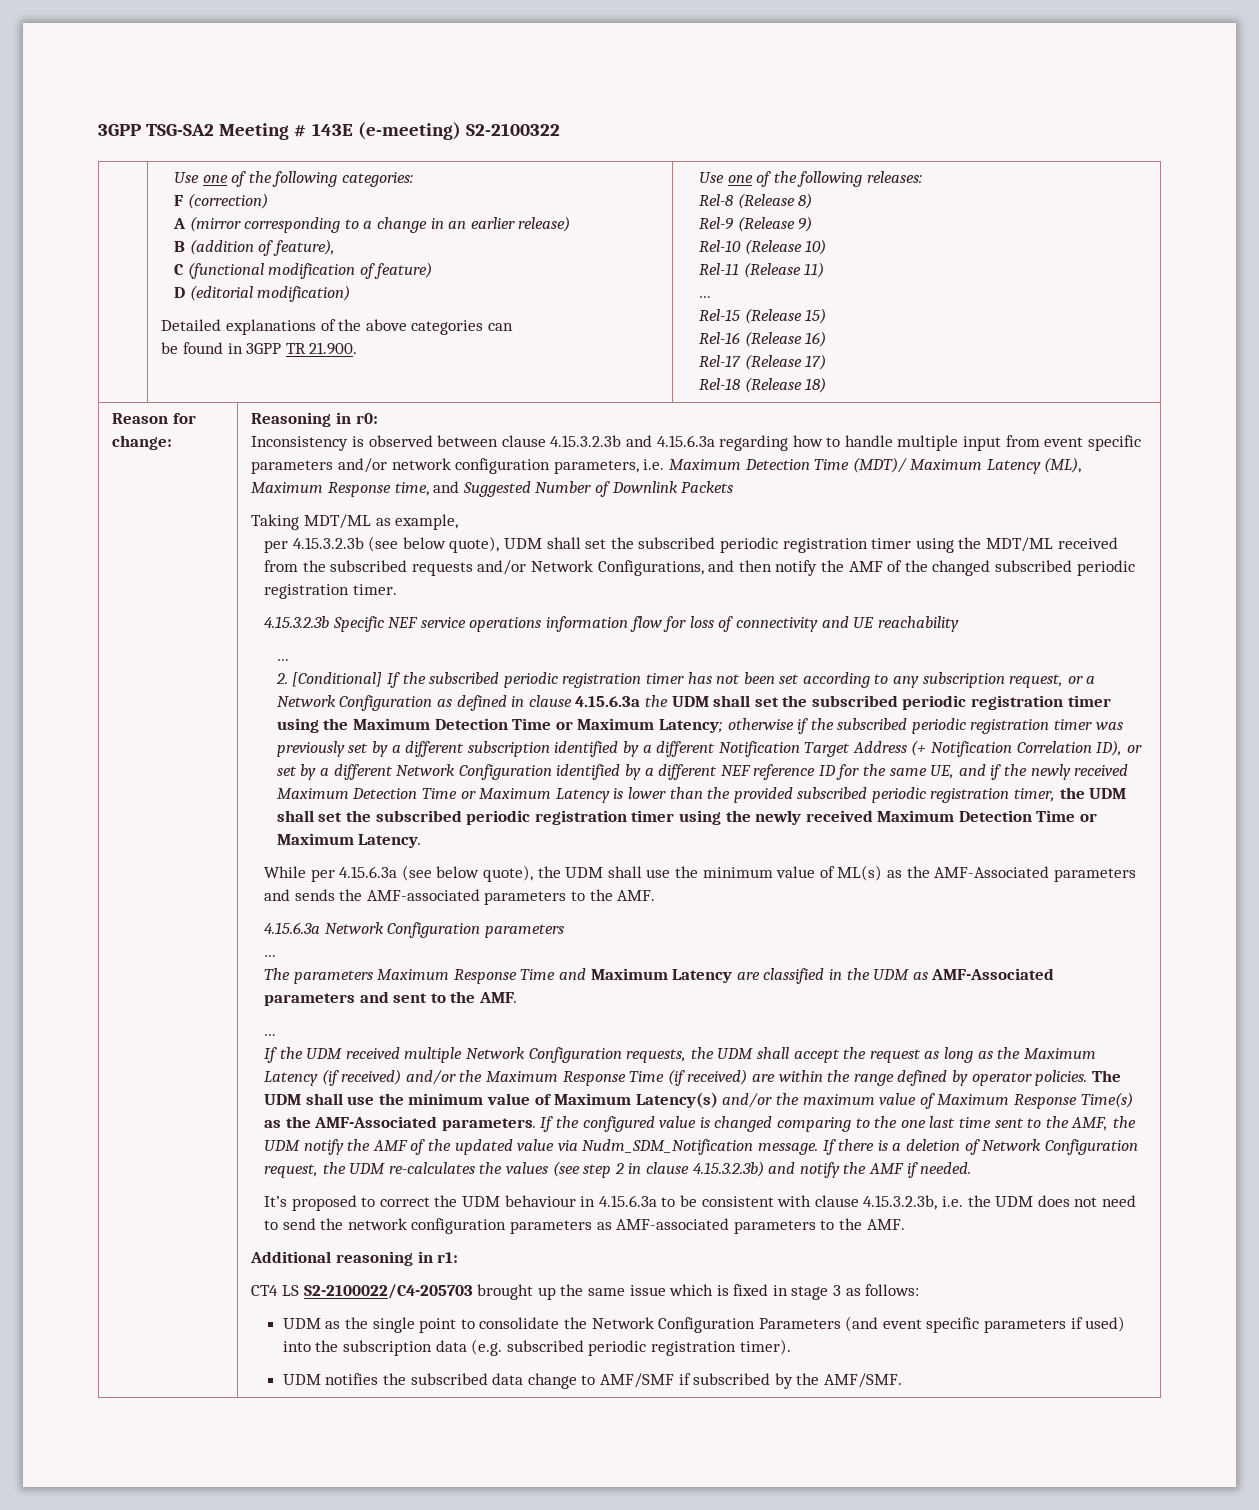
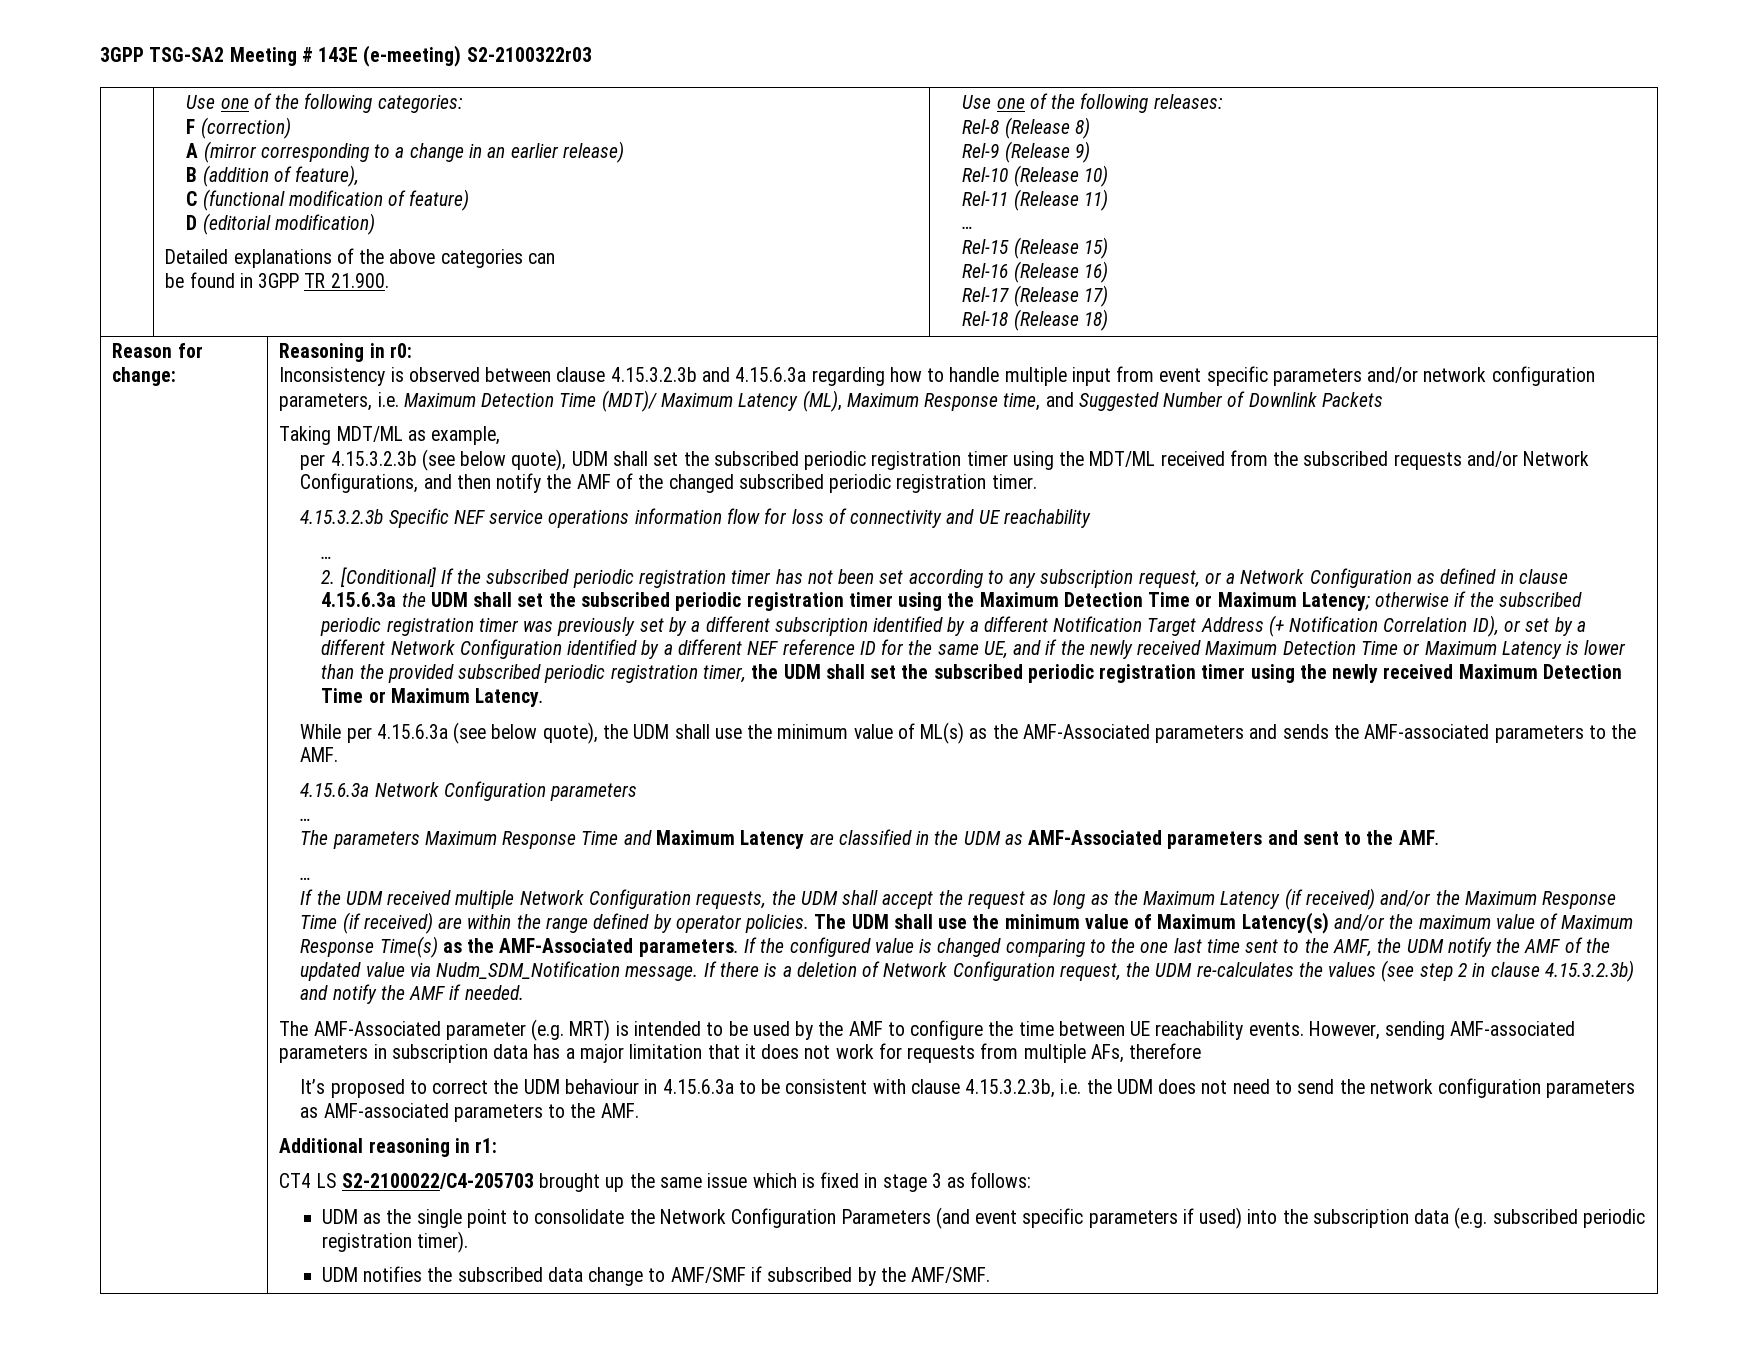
- 3GPP TSG-SA2 Meeting # 143E (e-meeting) S2-2100322
+ 3GPP TSG-SA2 Meeting # 143E (e-meeting) S2-2100322r03
+ The AMF-Associated parameter (e.g. MRT) is intended to be used by the AMF to configure the time between UE reachability events. However, sending AMF-associated parameters in subscription data has a major limitation that it does not work for requests from multiple AFs, therefore

